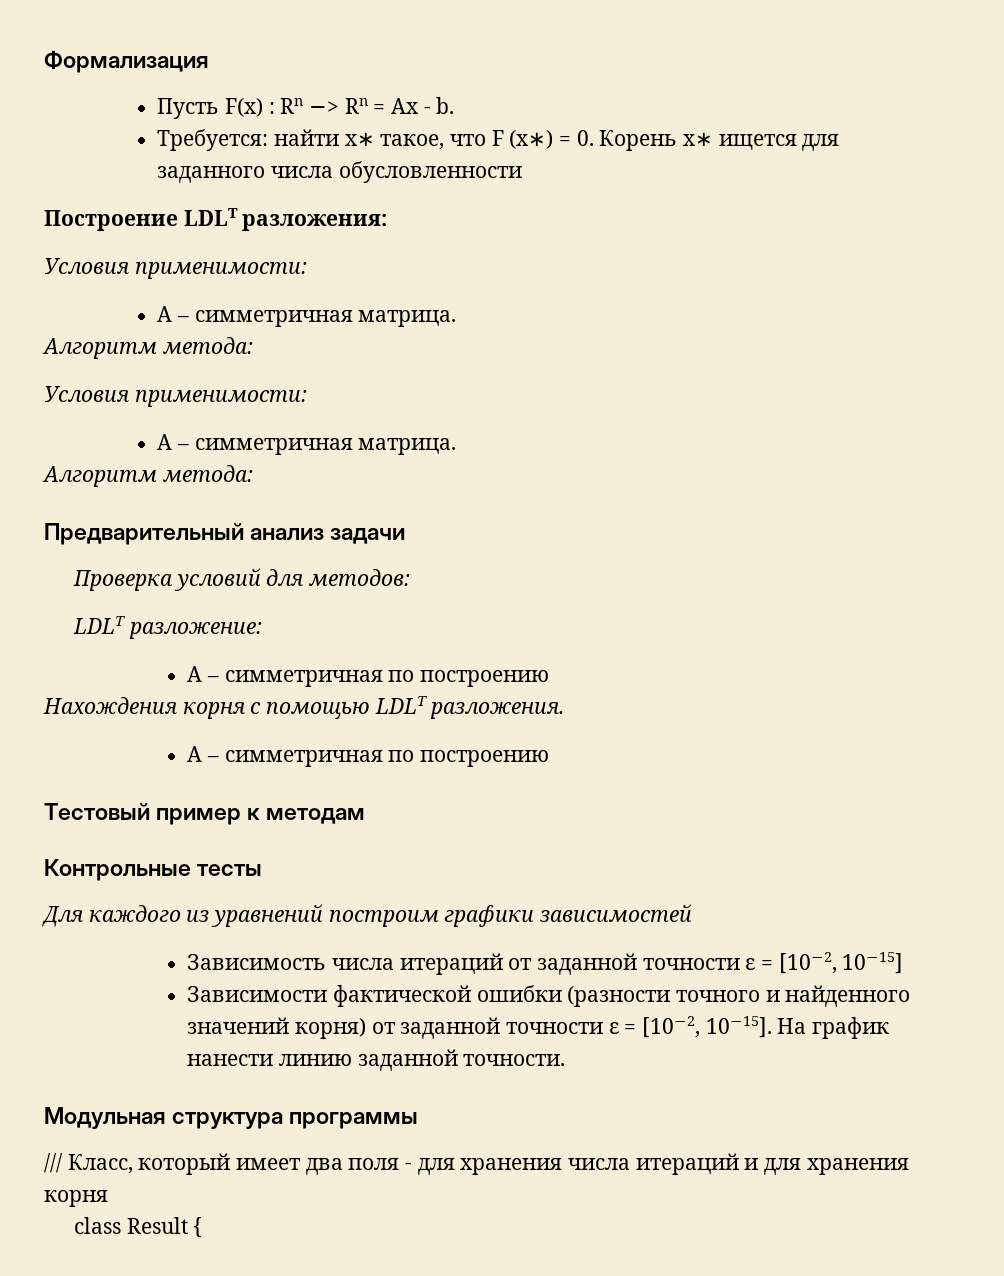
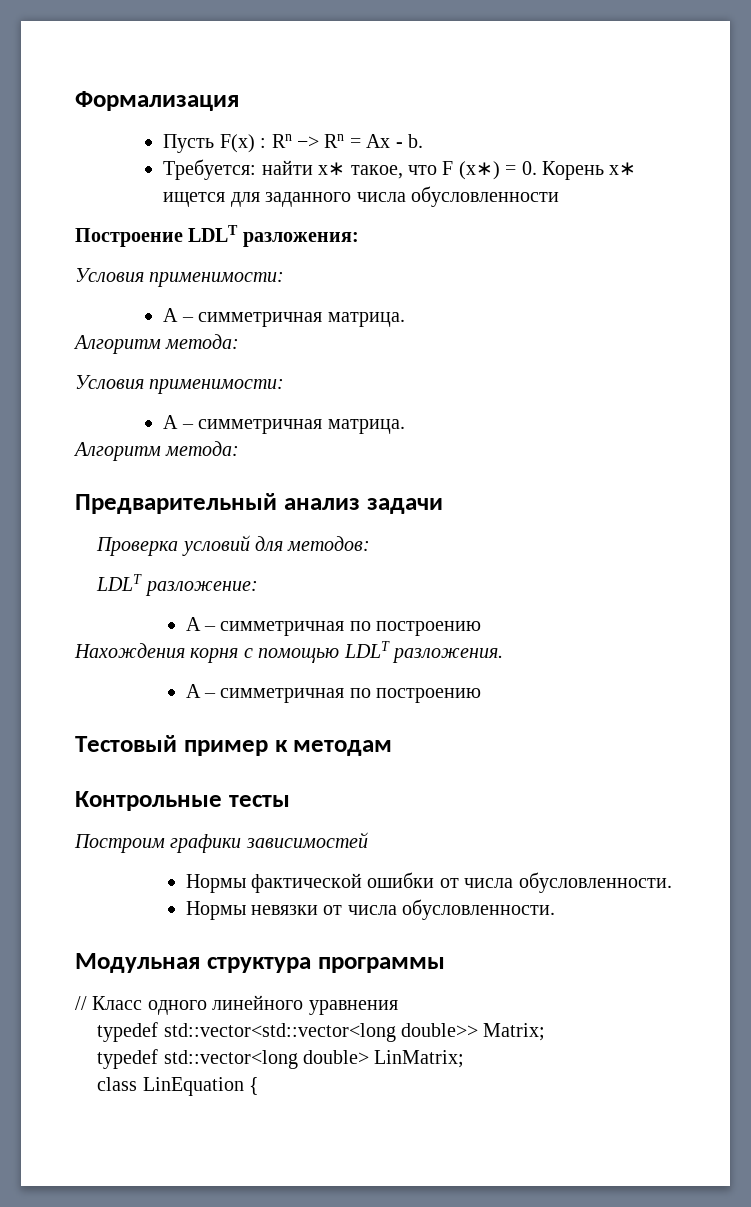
- Для каждого из уравнений построим графики зависимостей
- Зависимость числа итераций от заданной точности ε = [10−2, 10−15]
- Зависимости фактической ошибки (разности точного и найденного значений корня) от заданной точности ε = [10−2, 10−15]. На график нанести линию заданной точности.
+ Построим графики зависимостей
+ Нормы фактической ошибки от числа обусловленности.
+ Нормы невязки от числа обусловленности.
  Модульная структура программы
- /// Класс, который имеет два поля - для хранения числа итераций и для хранения корня
+ // Класс одного линейного уравнения
+ typedef std::vector<std::vector<long double>> Matrix;
+ typedef std::vector<long double> LinMatrix;
- class Result {
+ class LinEquation {

